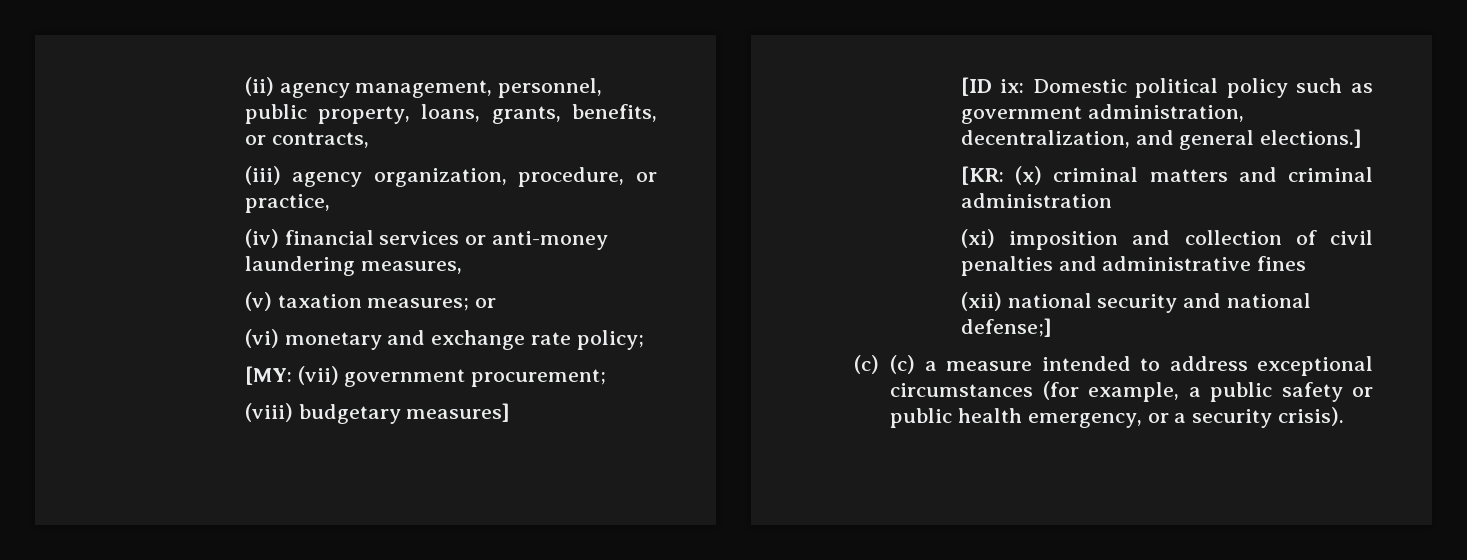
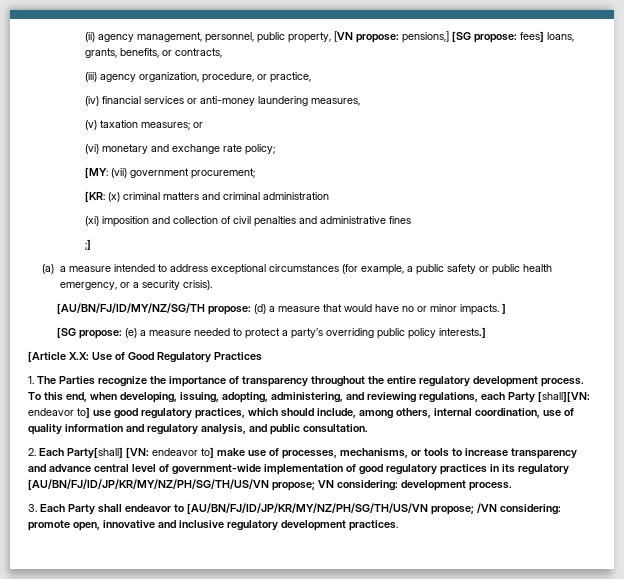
- (ii) agency management, personnel, public property, loans, grants, benefits, or contracts,
+ (ii) agency management, personnel, public property, [VN propose: pensions,] [SG propose: fees] loans, grants, benefits, or contracts,
- (viii) budgetary measures]
- [ID ix: Domestic political policy such as government administration, decentralization, and general elections.]
- (xii) national security and national defense;]
- (c) (c) a measure intended to address exceptional circumstances (for example, a public safety or public health emergency, or a security crisis).
+ ;]
+ (a) a measure intended to address exceptional circumstances (for example, a public safety or public health emergency, or a security crisis).
+ [AU/BN/FJ/ID/MY/NZ/SG/TH propose: (d) a measure that would have no or minor impacts. ]
+ [SG propose: (e) a measure needed to protect a party’s overriding public policy interests.]
+ [Article X.X: Use of Good Regulatory Practices
+ 1. The Parties recognize the importance of transparency throughout the entire regulatory development process. To this end, when developing, issuing, adopting, administering, and reviewing regulations, each Party [shall][VN: endeavor to] use good regulatory practices, which should include, among others, internal coordination, use of quality information and regulatory analysis, and public consultation.
+ 2. Each Party[shall] [VN: endeavor to] make use of processes, mechanisms, or tools to increase transparency and advance central level of government-wide implementation of good regulatory practices in its regulatory [AU/BN/FJ/ID/JP/KR/MY/NZ/PH/SG/TH/US/VN propose; VN considering: development process.
+ 3. Each Party shall endeavor to [AU/BN/FJ/ID/JP/KR/MY/NZ/PH/SG/TH/US/VN propose; /VN considering: promote open, innovative and inclusive regulatory development practices.

